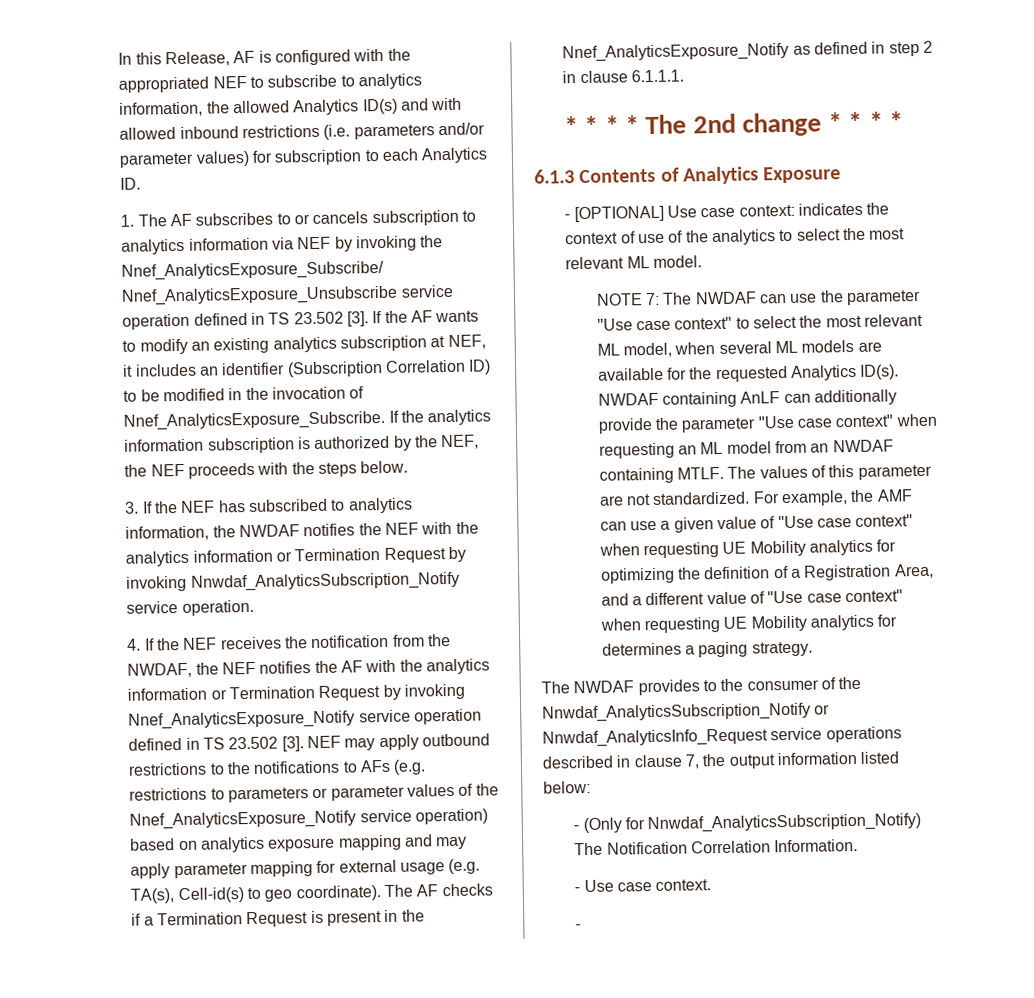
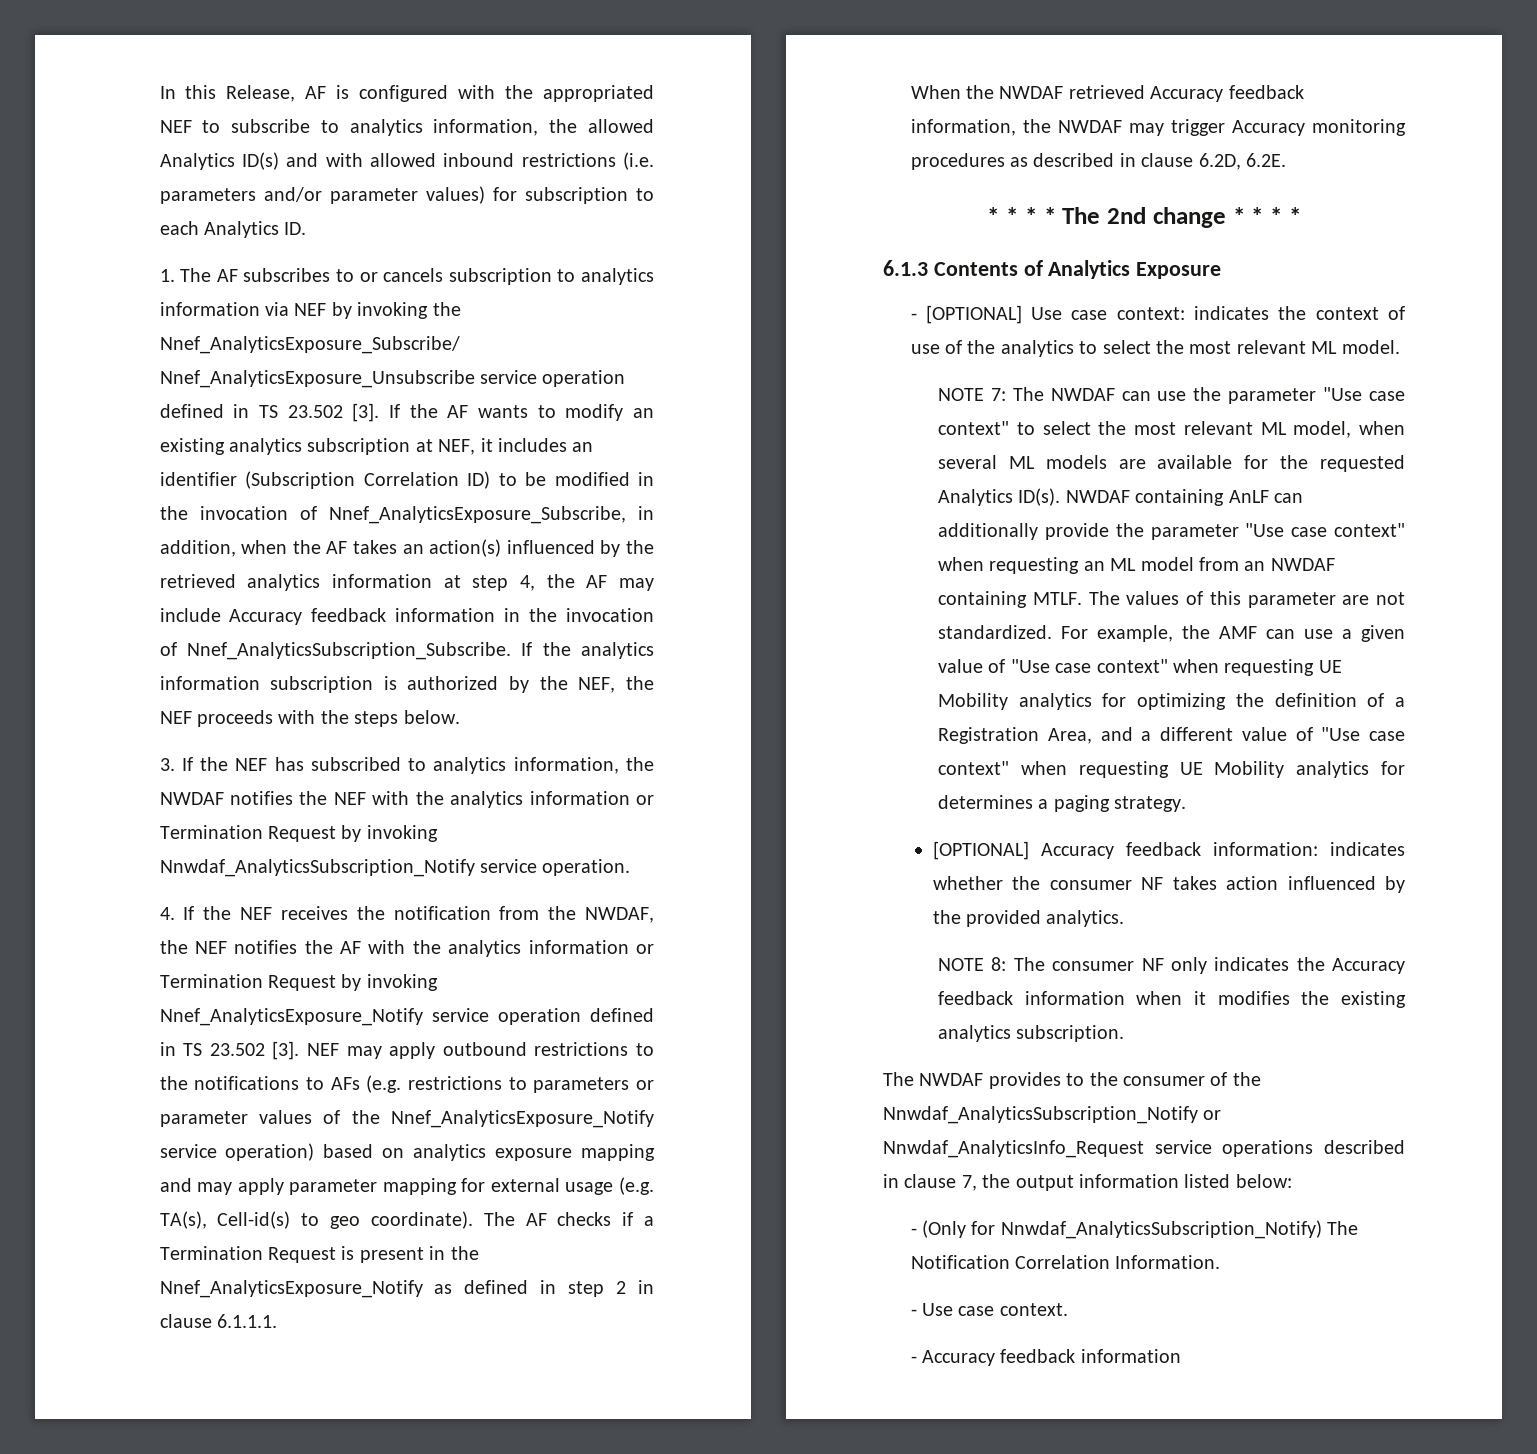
- If the AF wants to modify an existing analytics subscription at NEF, it includes an identifier (Subscription Correlation ID) to be modified in the invocation of Nnef_AnalyticsExposure_Subscribe.
+ If the AF wants to modify an existing analytics subscription at NEF, it includes an identifier (Subscription Correlation ID) to be modified in the invocation of Nnef_AnalyticsExposure_Subscribe, in addition, when the AF takes an action(s) influenced by the retrieved analytics information at step 4, the AF may include Accuracy feedback information in the invocation of Nnef_AnalyticsSubscription_Subscribe.
+ When the NWDAF retrieved Accuracy feedback information, the NWDAF may trigger Accuracy monitoring procedures as described in clause 6.2D, 6.2E.
+ [OPTIONAL] Accuracy feedback information: indicates whether the consumer NF takes action influenced by the provided analytics.
+ NOTE 8: The consumer NF only indicates the Accuracy feedback information when it modifies the existing analytics subscription.
  - Use case context.
- -
+ - Accuracy feedback information

